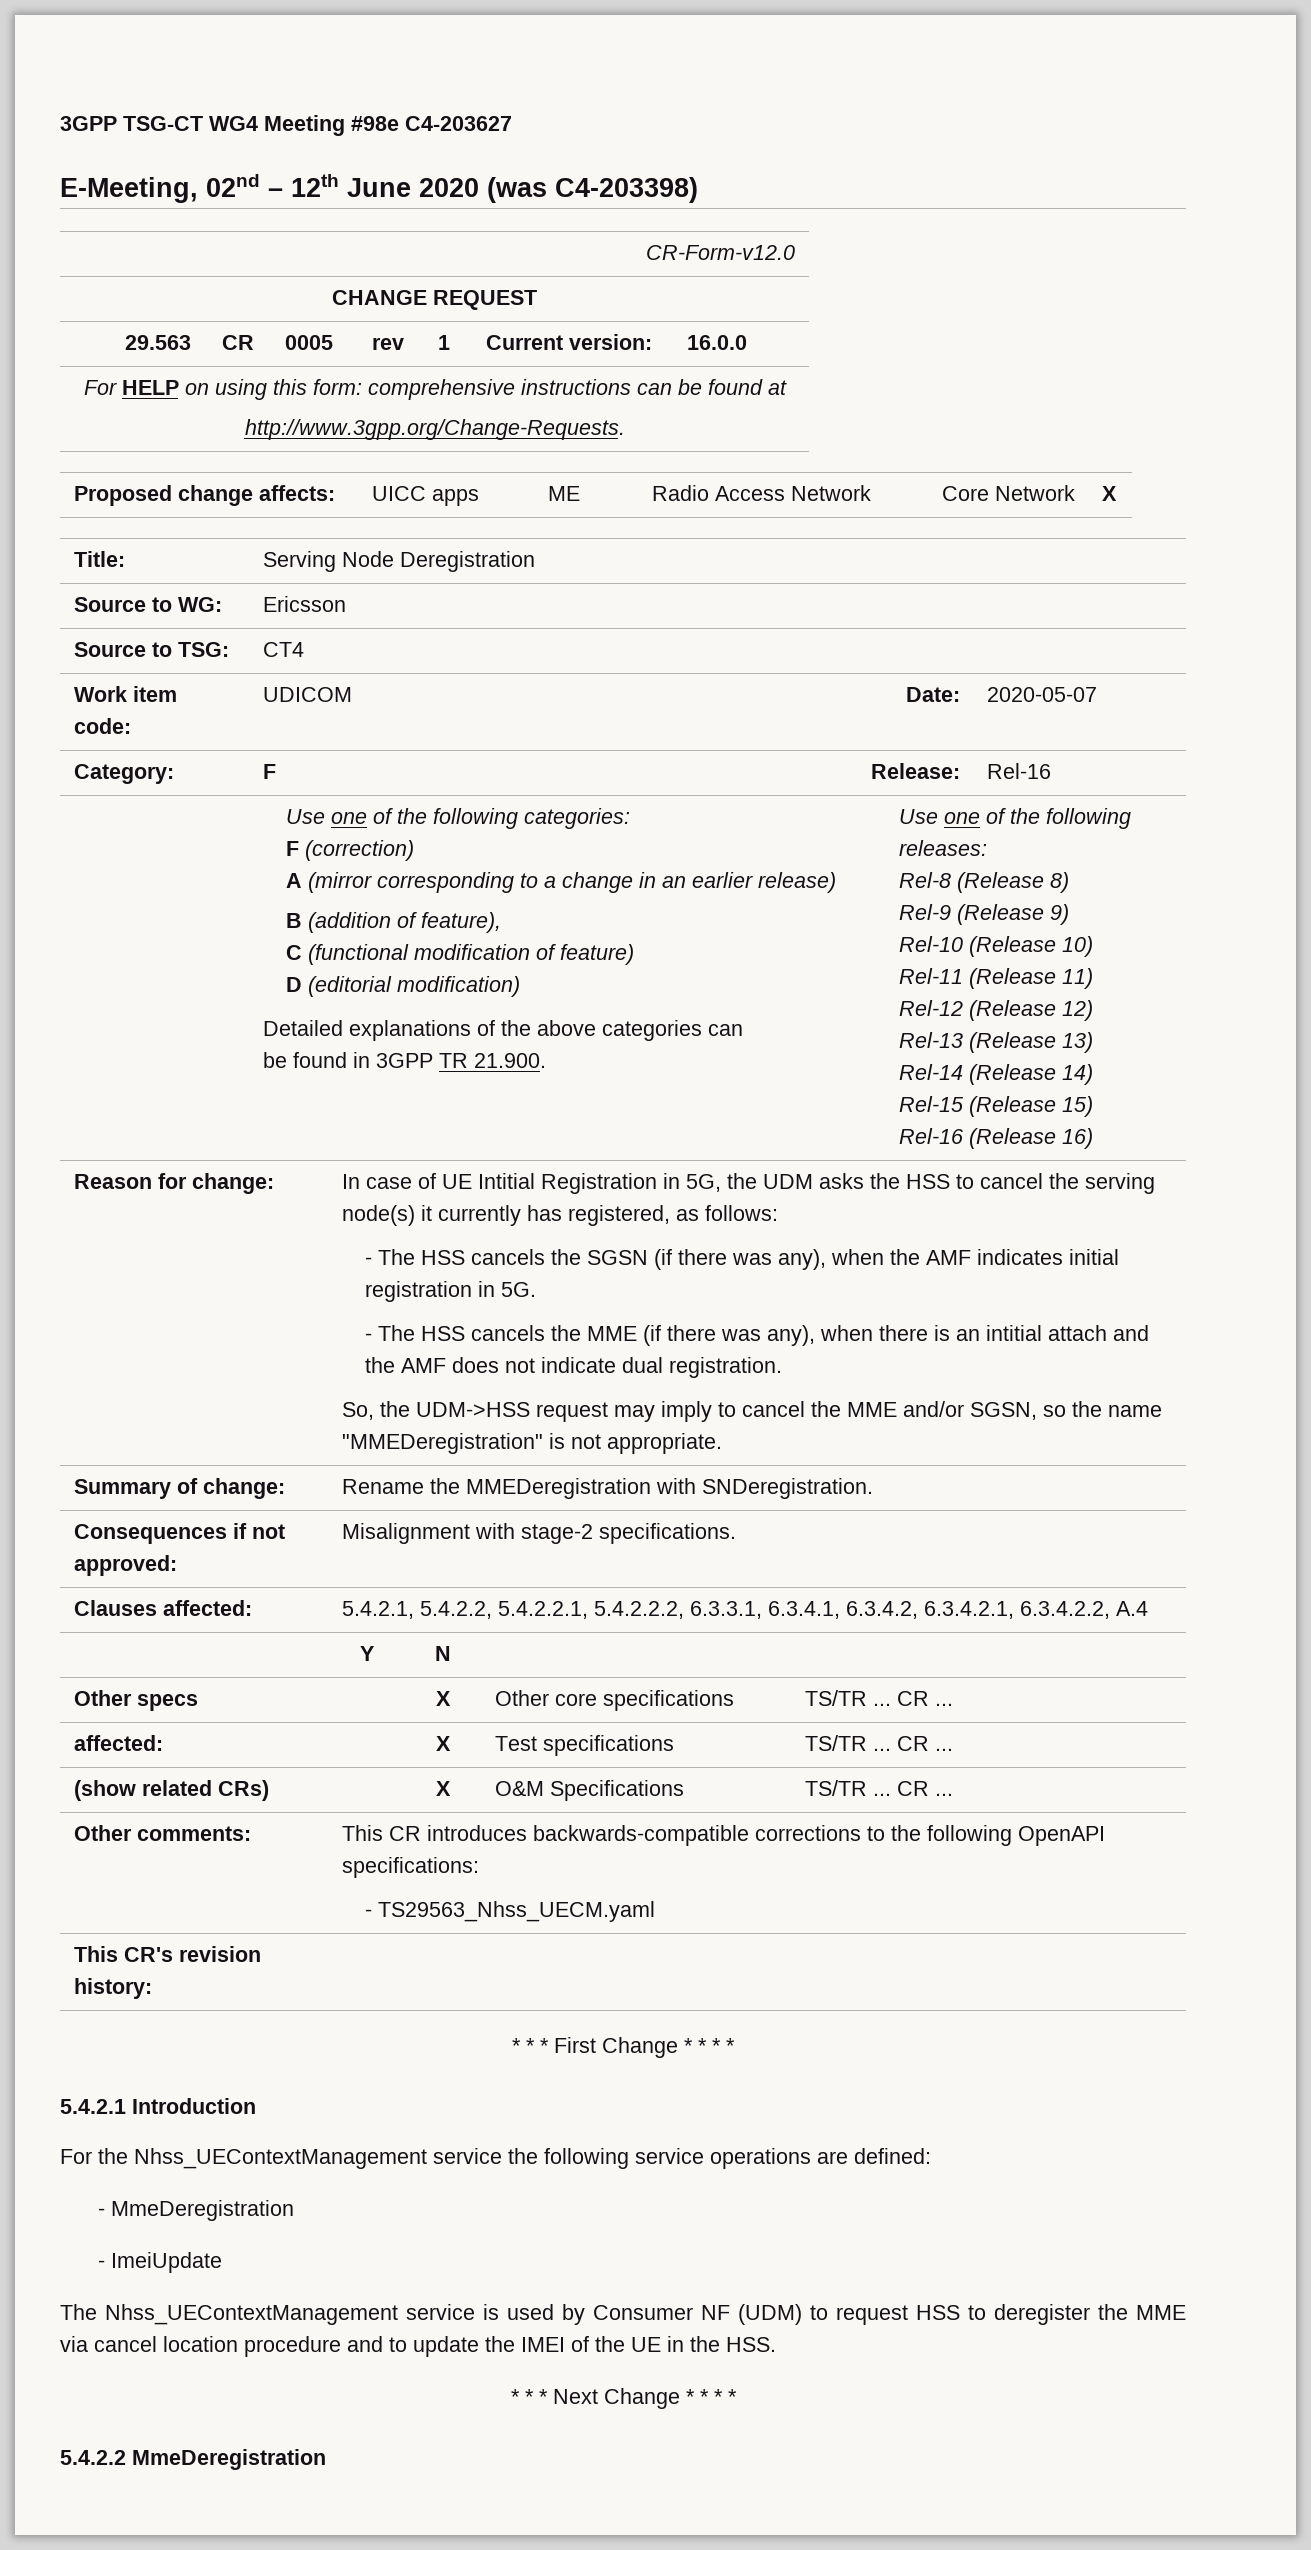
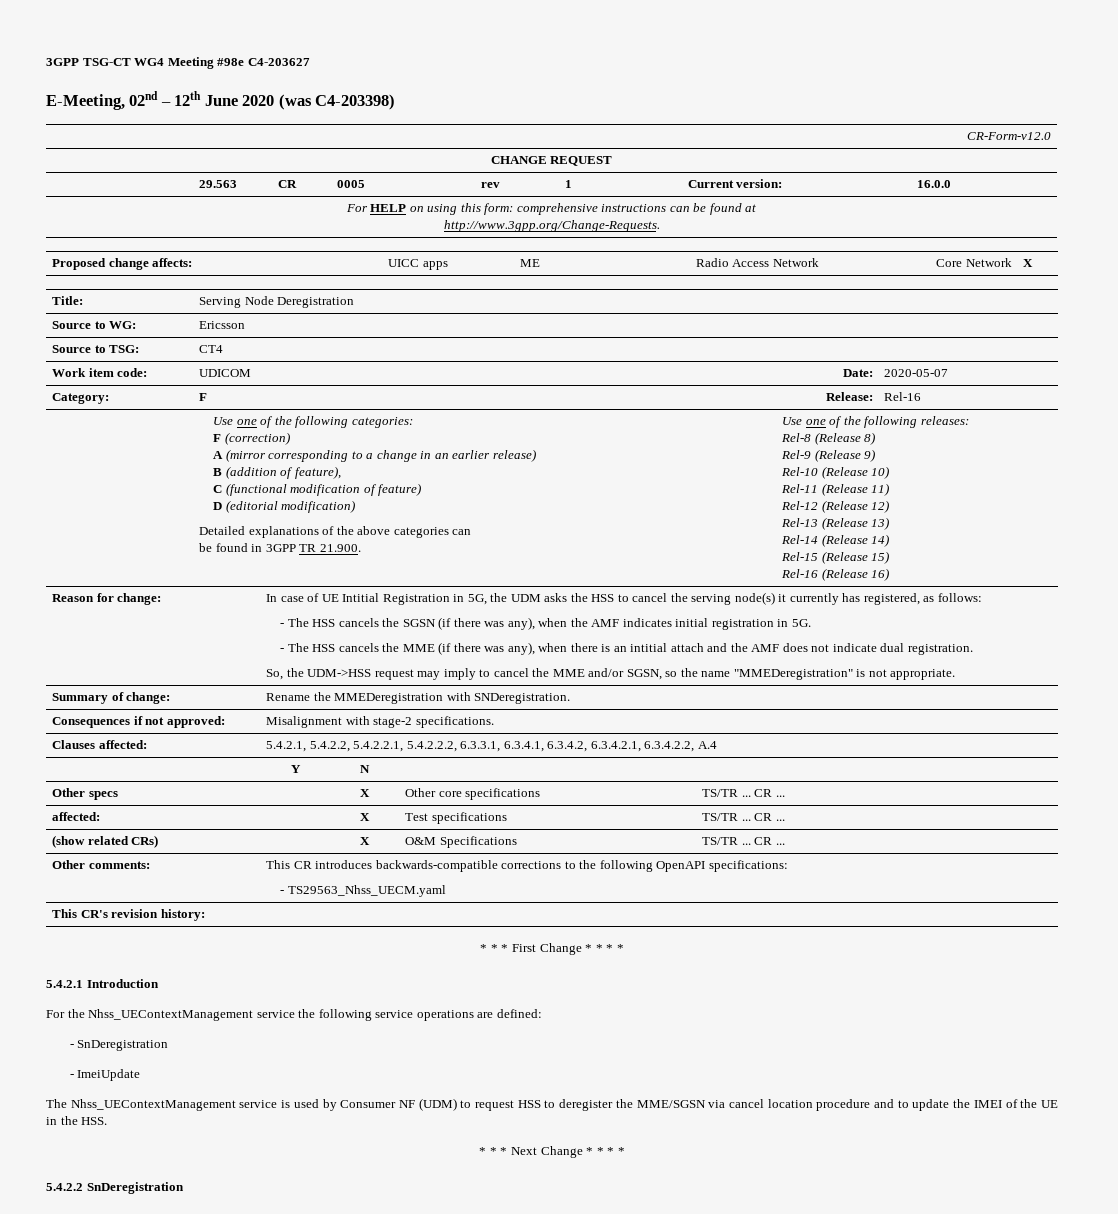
- - MmeDeregistration
+ - SnDeregistration
- The Nhss_UEContextManagement service is used by Consumer NF (UDM) to request HSS to deregister the MME via cancel location procedure and to update the IMEI of the UE in the HSS.
+ The Nhss_UEContextManagement service is used by Consumer NF (UDM) to request HSS to deregister the MME/SGSN via cancel location procedure and to update the IMEI of the UE in the HSS.
- 5.4.2.2 MmeDeregistration
+ 5.4.2.2 SnDeregistration

